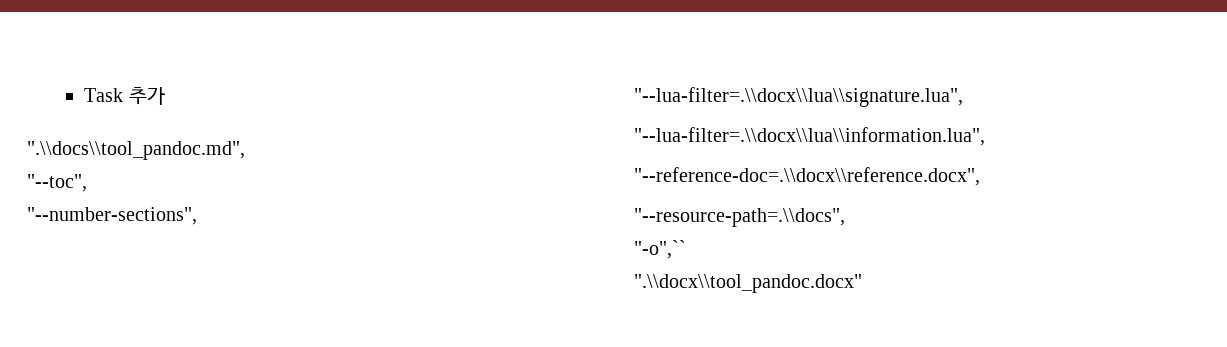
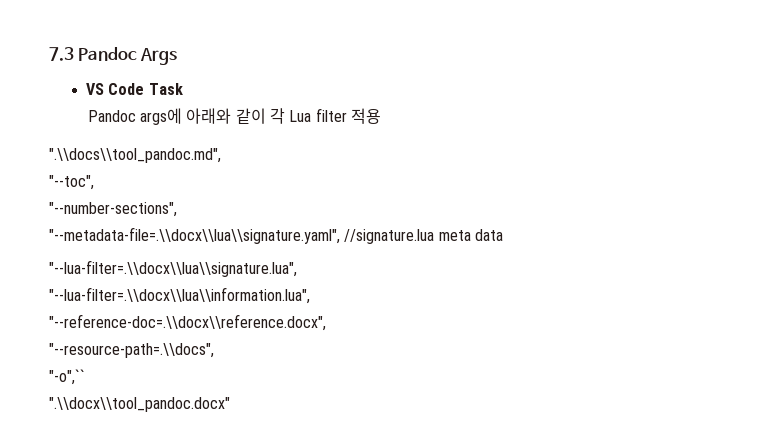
- Task 추가
+ 7.3 Pandoc Args
+ VS Code Task
+ Pandoc args에 아래와 같이 각 Lua filter 적용
+ "--metadata-file=.\\docx\\lua\\signature.yaml", //signature.lua meta data

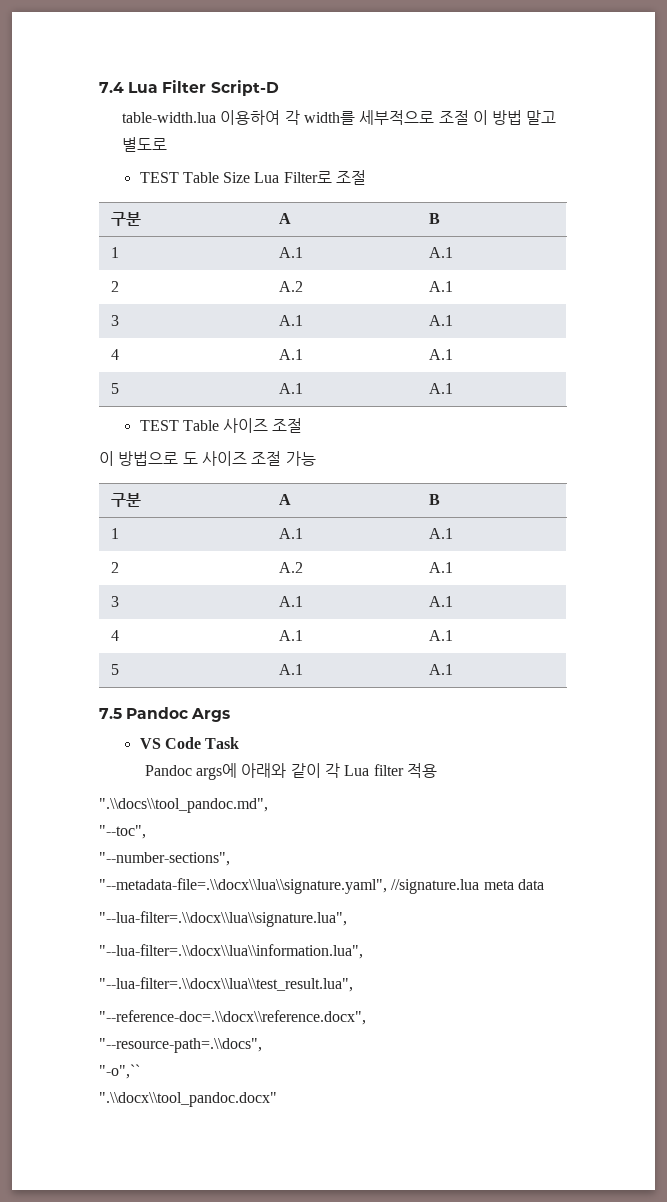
- 7.3 Pandoc Args
+ 7.4 Lua Filter Script-D
+ table-width.lua 이용하여 각 width를 세부적으로 조절 이 방법 말고 별도로
+ TEST Table Size Lua Filter로 조절
+ 구분 | A | B
+ 1 | A.1 | A.1
+ 2 | A.2 | A.1
+ 3 | A.1 | A.1
+ 4 | A.1 | A.1
+ 5 | A.1 | A.1
+ TEST Table 사이즈 조절
+ 이 방법으로 도 사이즈 조절 가능
+ 구분 | A | B
+ 1 | A.1 | A.1
+ 2 | A.2 | A.1
+ 3 | A.1 | A.1
+ 4 | A.1 | A.1
+ 5 | A.1 | A.1
+ 7.5 Pandoc Args
+ "--lua-filter=.\\docx\\lua\\test_result.lua",

